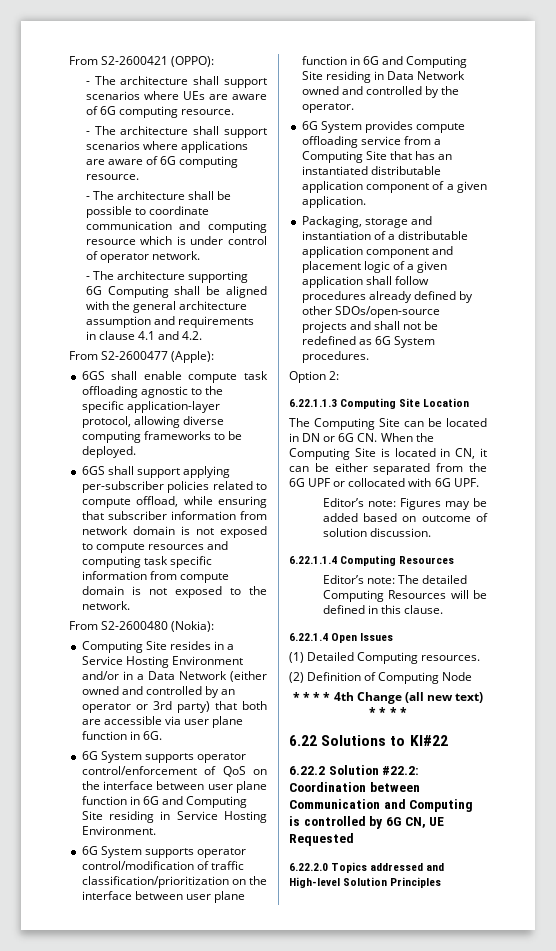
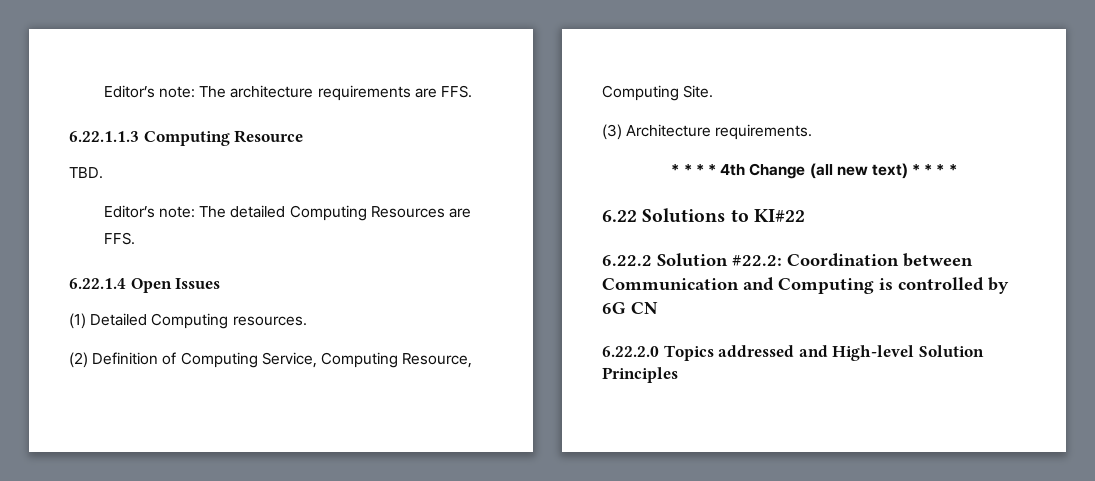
- From S2-2600421 (OPPO):
- - The architecture shall support scenarios where UEs are aware of 6G computing resource.
- - The architecture shall support scenarios where applications are aware of 6G computing resource.
- - The architecture shall be possible to coordinate communication and computing resource which is under control of operator network.
- - The architecture supporting 6G Computing shall be aligned with the general architecture assumption and requirements in clause 4.1 and 4.2.
- From S2-2600477 (Apple):
- 6GS shall enable compute task offloading agnostic to the specific application-layer protocol, allowing diverse computing frameworks to be deployed.
- 6GS shall support applying per-subscriber policies related to compute offload, while ensuring that subscriber information from network domain is not exposed to compute resources and computing task specific information from compute domain is not exposed to the network.
- From S2-2600480 (Nokia):
- Computing Site resides in a Service Hosting Environment and/or in a Data Network (either owned and controlled by an operator or 3rd party) that both are accessible via user plane function in 6G.
- 6G System supports operator control/enforcement of QoS on the interface between user plane function in 6G and Computing Site residing in Service Hosting Environment.
- 6G System supports operator control/modification of traffic classification/prioritization on the interface between user plane function in 6G and Computing Site residing in Data Network owned and controlled by the operator.
- 6G System provides compute offloading service from a Computing Site that has an instantiated distributable application component of a given application.
- Packaging, storage and instantiation of a distributable application component and placement logic of a given application shall follow procedures already defined by other SDOs/open-source projects and shall not be redefined as 6G System procedures.
- Option 2:
- 6.22.1.1.3 Computing Site Location
- The Computing Site can be located in DN or 6G CN. When the Computing Site is located in CN, it can be either separated from the 6G UPF or collocated with 6G UPF.
- Editor’s note: Figures may be added based on outcome of solution discussion.
- 6.22.1.1.4 Computing Resources
+ Editor’s note: The architecture requirements are FFS.
+ 6.22.1.1.3 Computing Resource
+ TBD.
- Editor’s note: The detailed Computing Resources will be defined in this clause.
+ Editor’s note: The detailed Computing Resources are FFS.
- (2) Definition of Computing Node
+ (2) Definition of Computing Service, Computing Resource, Computing Site.
+ (3) Architecture requirements.
- 6.22.2 Solution #22.2: Coordination between Communication and Computing is controlled by 6G CN, UE Requested
+ 6.22.2 Solution #22.2: Coordination between Communication and Computing is controlled by 6G CN

